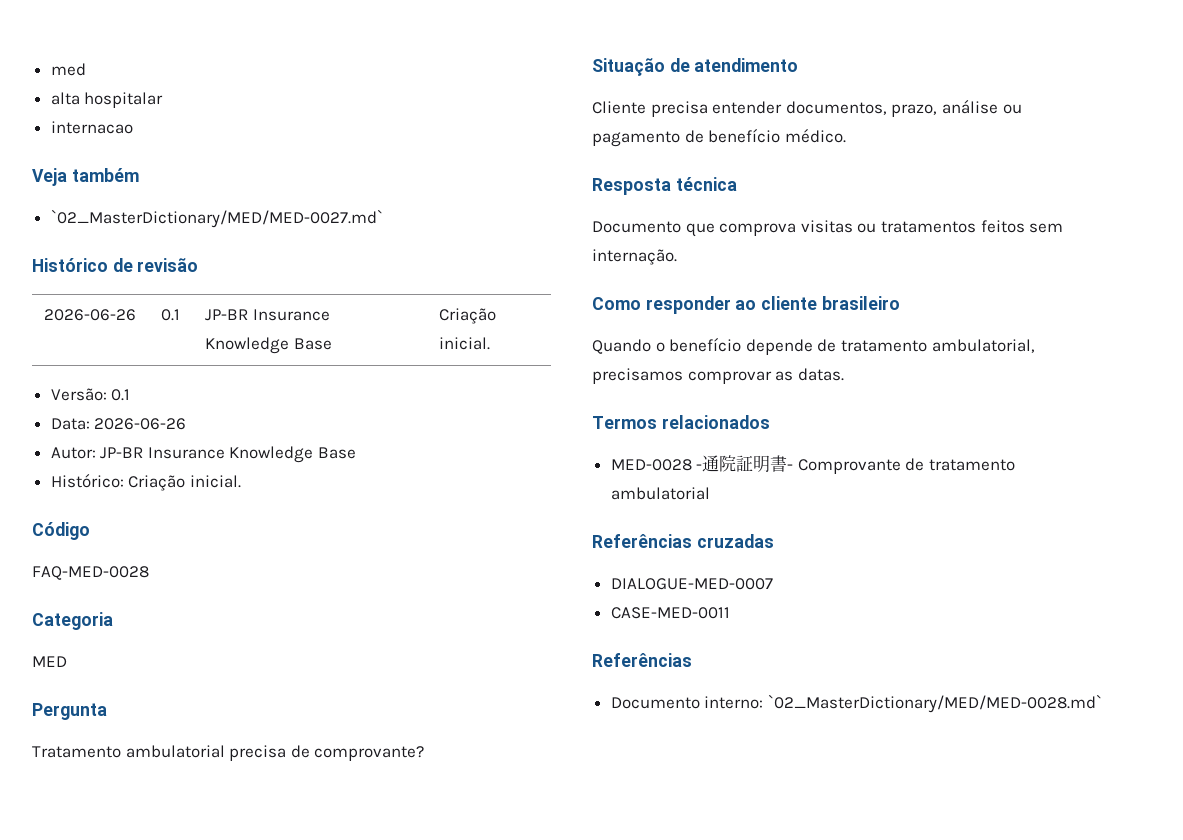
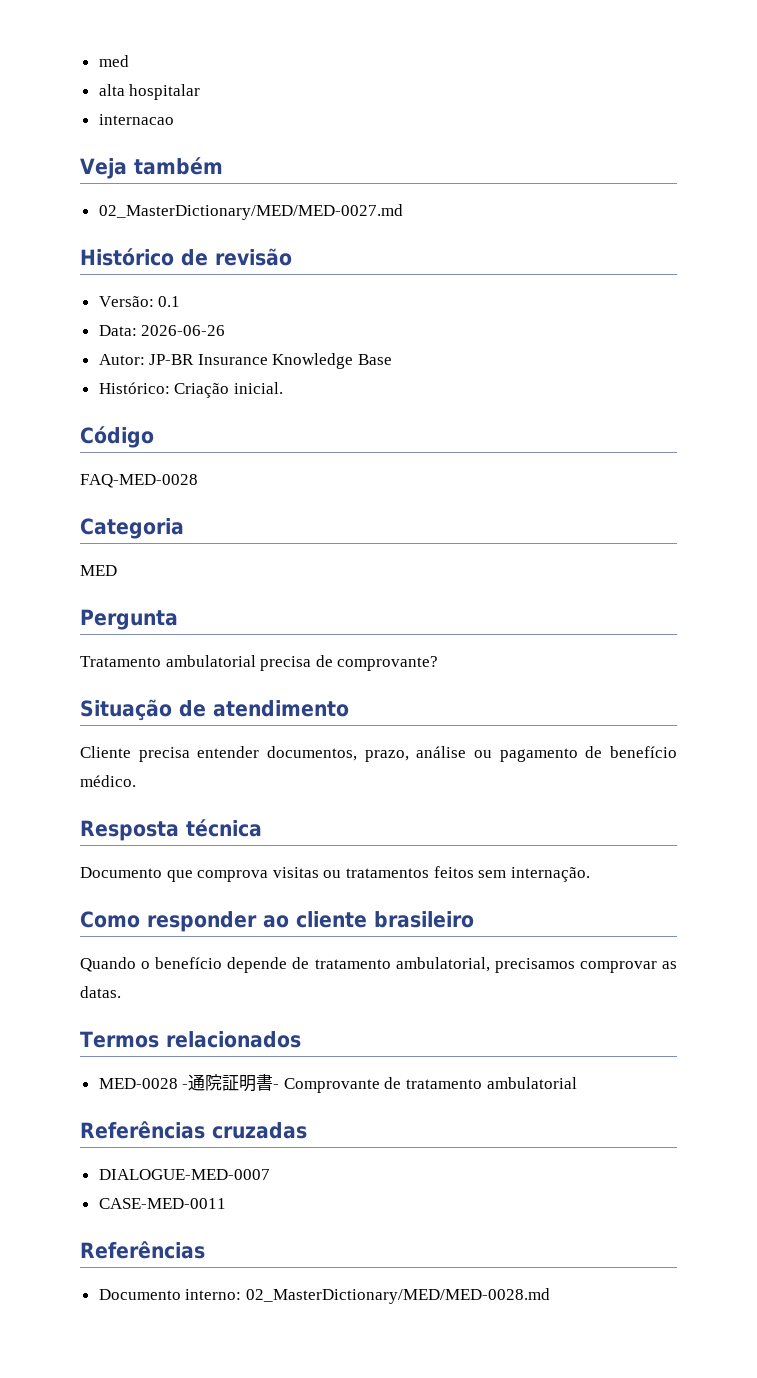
- `02_MasterDictionary/MED/MED-0027.md`
+ 02_MasterDictionary/MED/MED-0027.md
- 2026-06-26 | 0.1 | JP-BR Insurance Knowledge Base | Criação inicial.
- Documento interno: `02_MasterDictionary/MED/MED-0028.md`
+ Documento interno: 02_MasterDictionary/MED/MED-0028.md

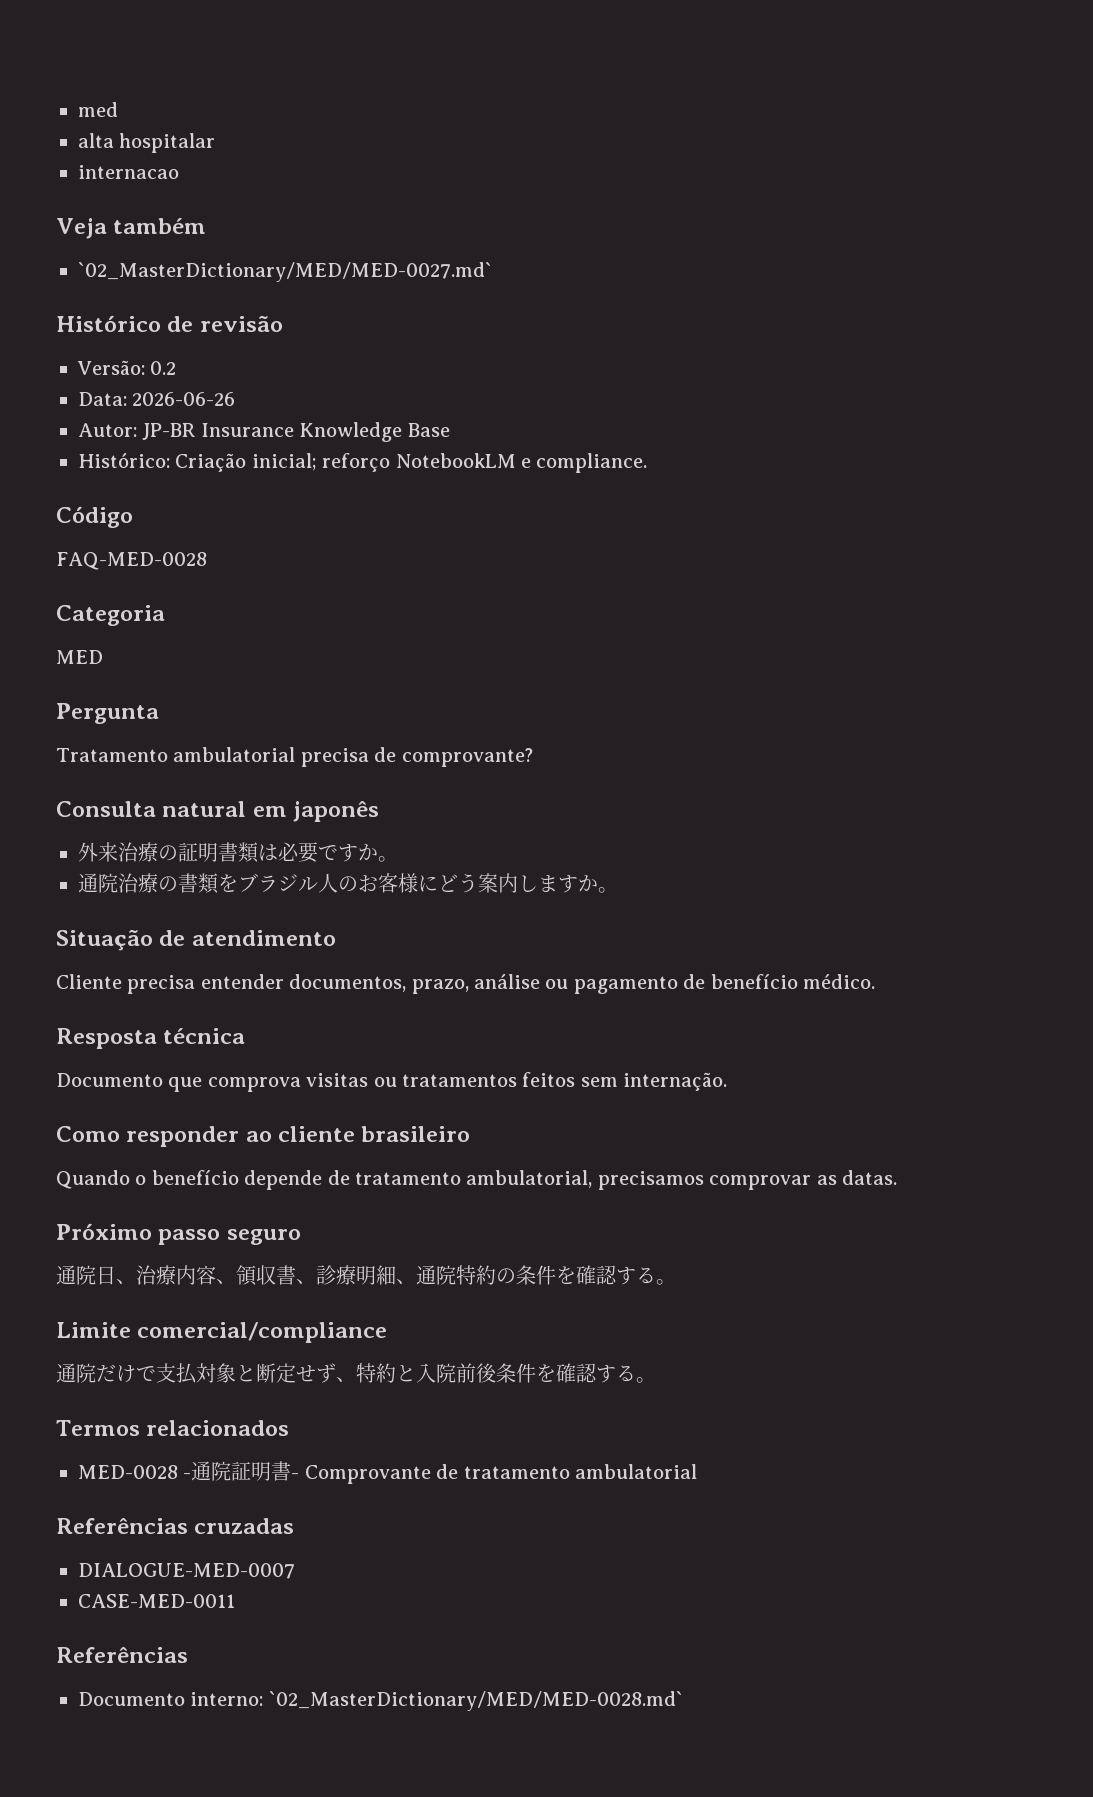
- 02_MasterDictionary/MED/MED-0027.md
+ `02_MasterDictionary/MED/MED-0027.md`
- Versão: 0.1
+ Versão: 0.2
- Histórico: Criação inicial.
+ Histórico: Criação inicial; reforço NotebookLM e compliance.
+ Consulta natural em japonês
+ 外来治療の証明書類は必要ですか。
+ 通院治療の書類をブラジル人のお客様にどう案内しますか。
+ Próximo passo seguro
+ 通院日、治療内容、領収書、診療明細、通院特約の条件を確認する。
+ Limite comercial/compliance
+ 通院だけで支払対象と断定せず、特約と入院前後条件を確認する。
- Documento interno: 02_MasterDictionary/MED/MED-0028.md
+ Documento interno: `02_MasterDictionary/MED/MED-0028.md`

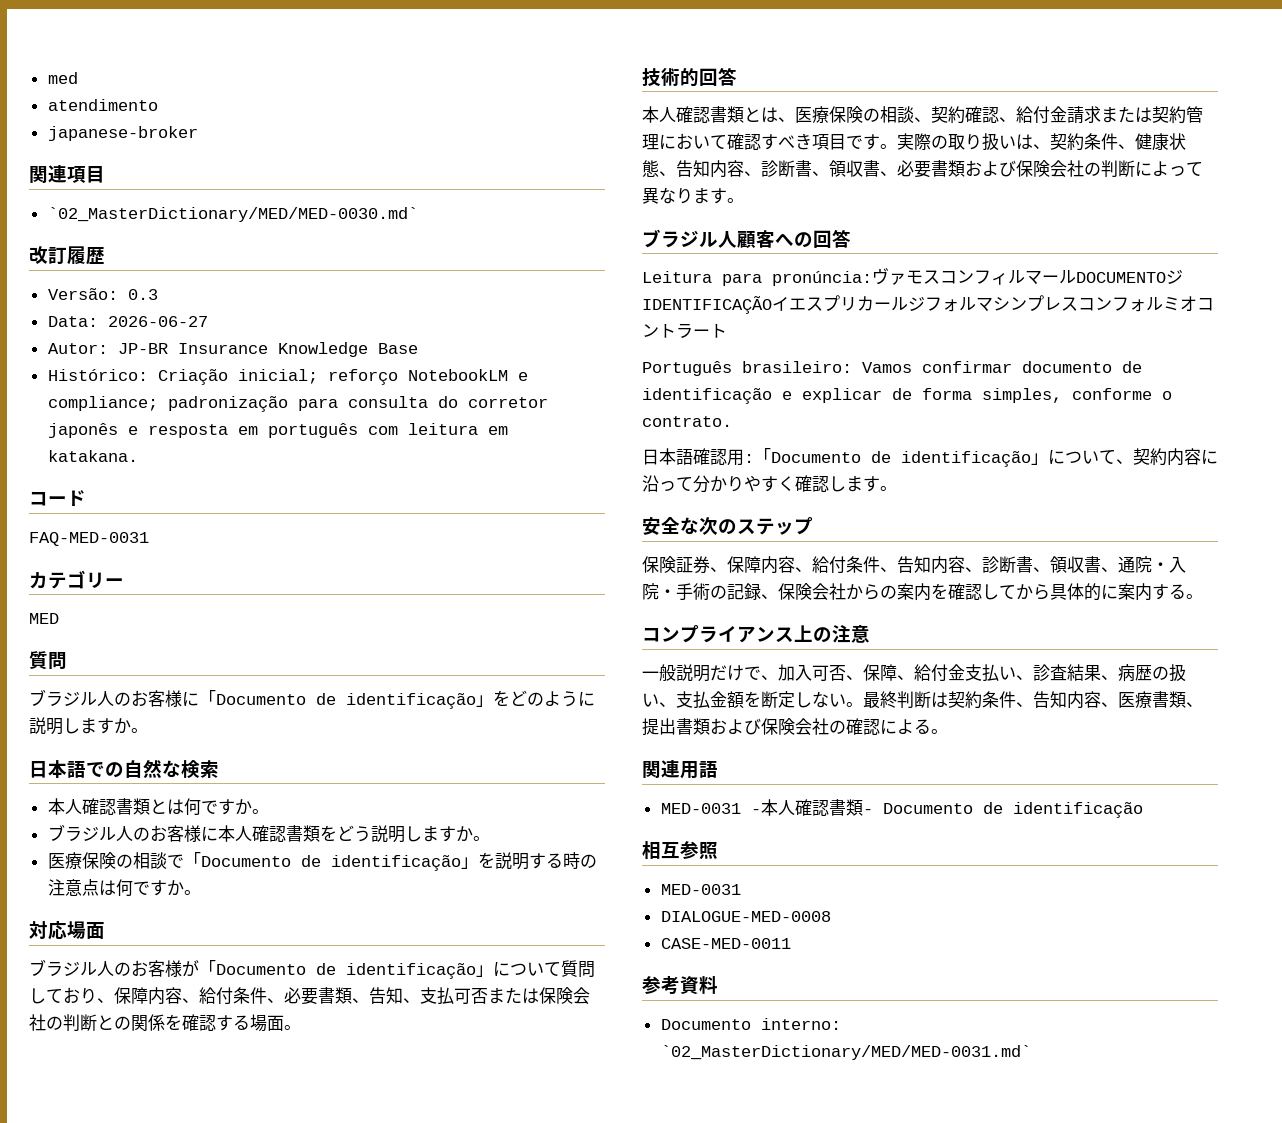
- alta hospitalar
- internacao
- Veja também
- `02_MasterDictionary/MED/MED-0027.md`
- Histórico de revisão
+ atendimento
+ japanese-broker
+ 関連項目
+ `02_MasterDictionary/MED/MED-0030.md`
+ 改訂履歴
- Versão: 0.2
+ Versão: 0.3
- Data: 2026-06-26
+ Data: 2026-06-27
- Histórico: Criação inicial; reforço NotebookLM e compliance.
- Código
- FAQ-MED-0028
- Categoria
+ Histórico: Criação inicial; reforço NotebookLM e compliance; padronização para consulta do corretor japonês e resposta em português com leitura em katakana.
+ コード
+ FAQ-MED-0031
+ カテゴリー
  MED
- Pergunta
- Tratamento ambulatorial precisa de comprovante?
- Consulta natural em japonês
- 外来治療の証明書類は必要ですか。
- 通院治療の書類をブラジル人のお客様にどう案内しますか。
- Situação de atendimento
- Cliente precisa entender documentos, prazo, análise ou pagamento de benefício médico.
- Resposta técnica
- Documento que comprova visitas ou tratamentos feitos sem internação.
- Como responder ao cliente brasileiro
- Quando o benefício depende de tratamento ambulatorial, precisamos comprovar as datas.
- Próximo passo seguro
- 通院日、治療内容、領収書、診療明細、通院特約の条件を確認する。
- Limite comercial/compliance
- 通院だけで支払対象と断定せず、特約と入院前後条件を確認する。
- Termos relacionados
- MED-0028 -通院証明書- Comprovante de tratamento ambulatorial
- Referências cruzadas
- DIALOGUE-MED-0007
+ 質問
+ ブラジル人のお客様に「Documento de identificação」をどのように説明しますか。
+ 日本語での自然な検索
+ 本人確認書類とは何ですか。
+ ブラジル人のお客様に本人確認書類をどう説明しますか。
+ 医療保険の相談で「Documento de identificação」を説明する時の注意点は何ですか。
+ 対応場面
+ ブラジル人のお客様が「Documento de identificação」について質問しており、保障内容、給付条件、必要書類、告知、支払可否または保険会社の判断との関係を確認する場面。
+ 技術的回答
+ 本人確認書類とは、医療保険の相談、契約確認、給付金請求または契約管理において確認すべき項目です。実際の取り扱いは、契約条件、健康状態、告知内容、診断書、領収書、必要書類および保険会社の判断によって異なります。
+ ブラジル人顧客への回答
+ Leitura para pronúncia:ヴァモスコンフィルマールDOCUMENTOジIDENTIFICAÇÃOイエスプリカールジフォルマシンプレスコンフォルミオコントラート
+ Português brasileiro: Vamos confirmar documento de identificação e explicar de forma simples, conforme o contrato.
+ 日本語確認用:「Documento de identificação」について、契約内容に沿って分かりやすく確認します。
+ 安全な次のステップ
+ 保険証券、保障内容、給付条件、告知内容、診断書、領収書、通院・入院・手術の記録、保険会社からの案内を確認してから具体的に案内する。
+ コンプライアンス上の注意
+ 一般説明だけで、加入可否、保障、給付金支払い、診査結果、病歴の扱い、支払金額を断定しない。最終判断は契約条件、告知内容、医療書類、提出書類および保険会社の確認による。
+ 関連用語
+ MED-0031 -本人確認書類- Documento de identificação
+ 相互参照
+ MED-0031
+ DIALOGUE-MED-0008
  CASE-MED-0011
- Referências
+ 参考資料
- Documento interno: `02_MasterDictionary/MED/MED-0028.md`
+ Documento interno: `02_MasterDictionary/MED/MED-0031.md`

